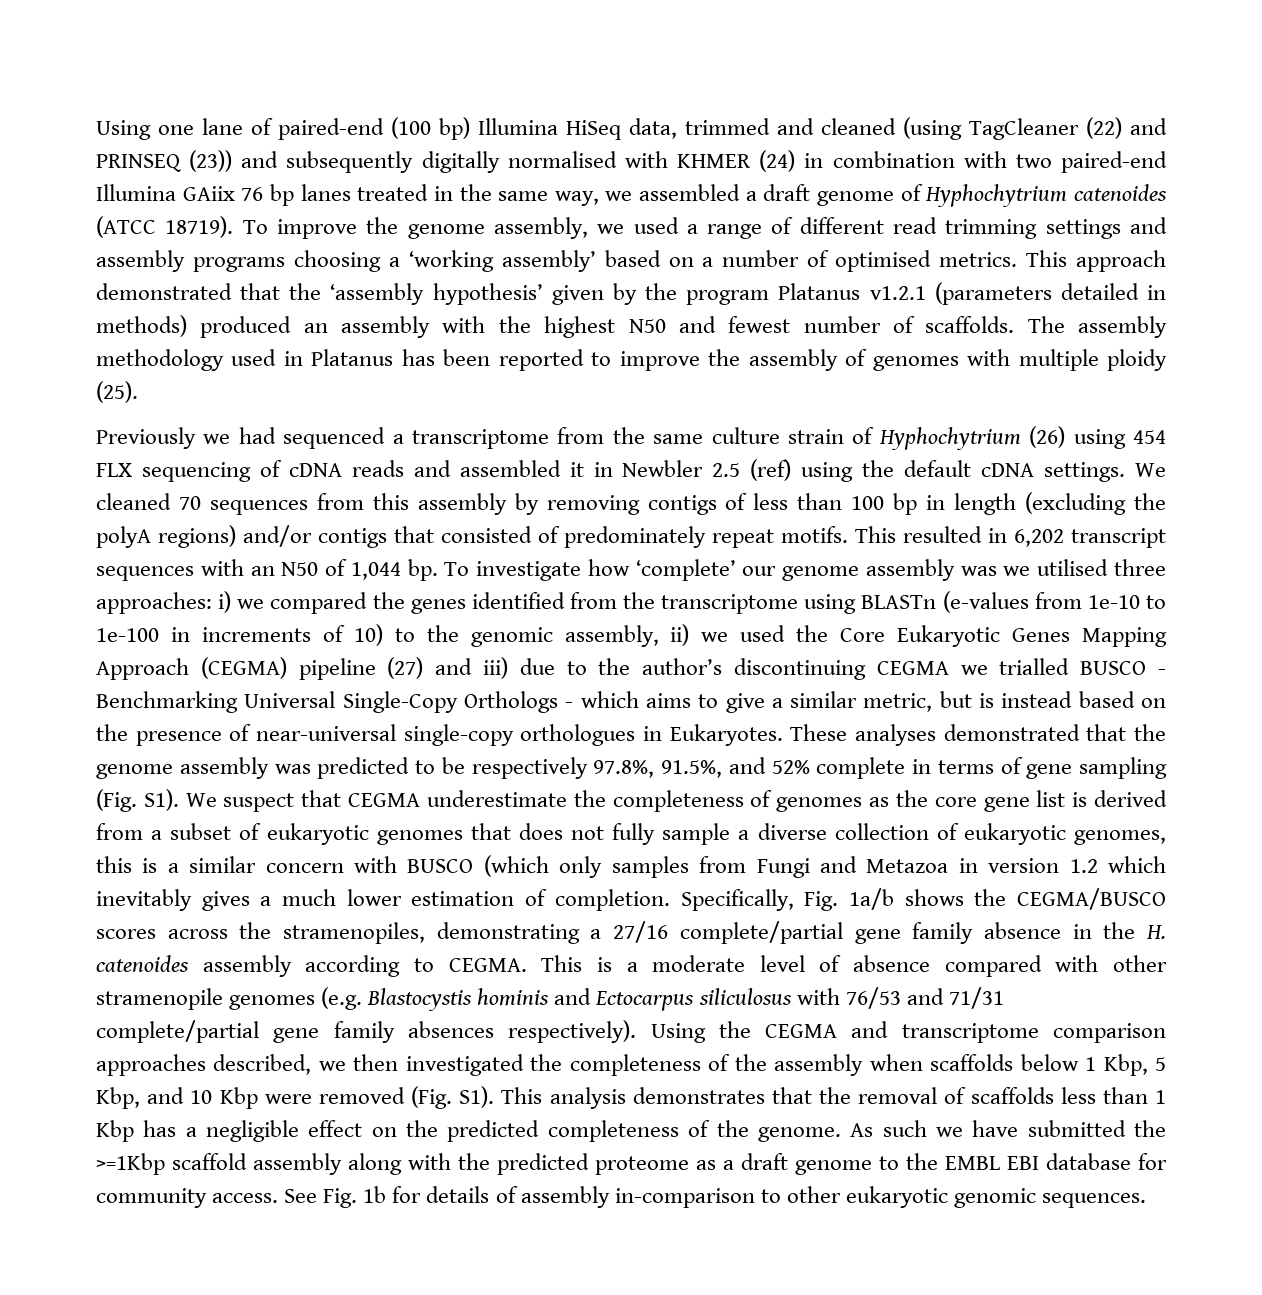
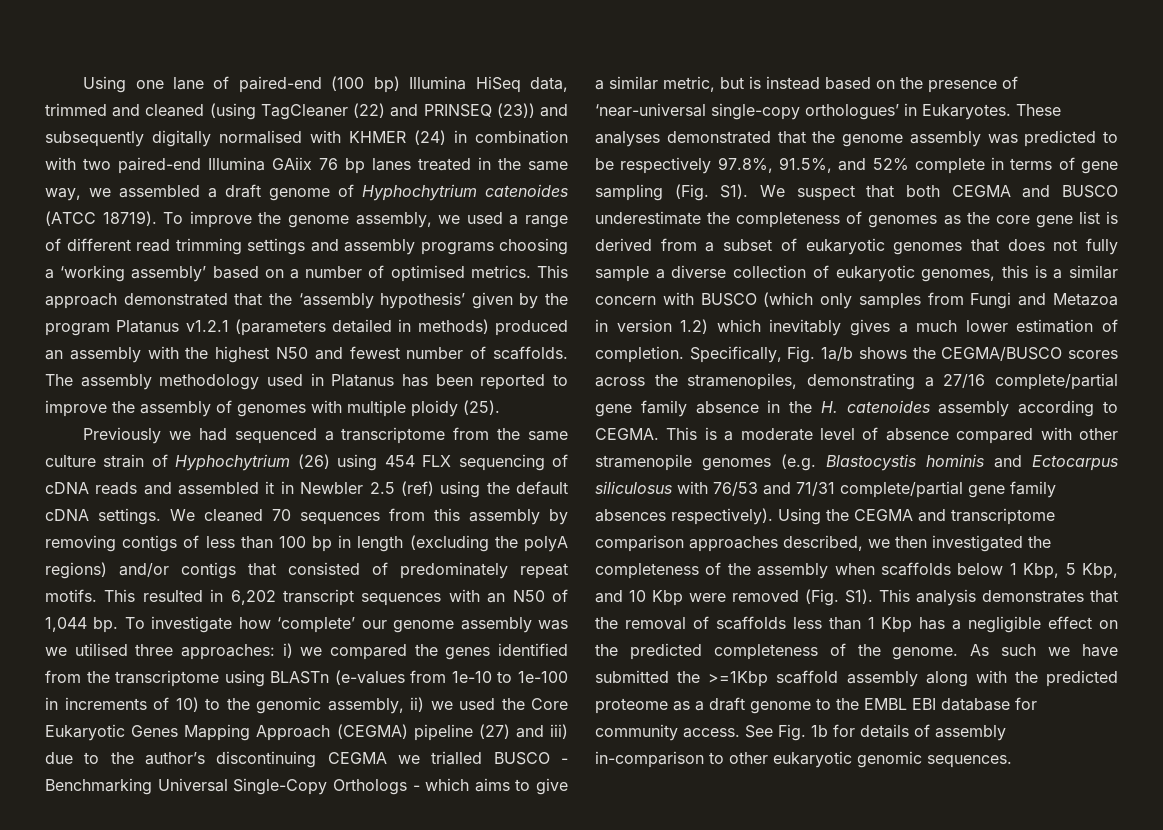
- i) we compared the genes identified from the transcriptome using BLASTn (e-values from 1e-10 to 1e-100 in increments of 10) to the genomic assembly, ii) we used the Core Eukaryotic Genes Mapping Approach (CEGMA) pipeline (27) and iii) due to the author’s discontinuing CEGMA we trialled BUSCO - Benchmarking Universal Single-Copy Orthologs - which aims to give a similar metric, but is instead based on the presence of near-universal single-copy orthologues in Eukaryotes.
+ i) we compared the genes identified from the transcriptome using BLASTn (e-values from 1e-10 to 1e-100 in increments of 10) to the genomic assembly, ii) we used the Core Eukaryotic Genes Mapping Approach (CEGMA) pipeline (27) and iii) due to the author’s discontinuing CEGMA we trialled BUSCO - Benchmarking Universal Single-Copy Orthologs - which aims to give a similar metric, but is instead based on the presence of ‘near-universal single-copy orthologues’ in Eukaryotes.
- These analyses demonstrated that the genome assembly was predicted to be respectively 97.8%, 91.5%, and 52% complete in terms of gene sampling (Fig. S1). We suspect that CEGMA underestimate the completeness of genomes as the core gene list is derived from a subset of eukaryotic genomes that does not fully sample a diverse collection of eukaryotic genomes, this is a similar concern with BUSCO (which only samples from Fungi and Metazoa in version 1.2 which inevitably gives a much lower estimation of completion.
+ These analyses demonstrated that the genome assembly was predicted to be respectively 97.8%, 91.5%, and 52% complete in terms of gene sampling (Fig. S1). We suspect that both CEGMA and BUSCO underestimate the completeness of genomes as the core gene list is derived from a subset of eukaryotic genomes that does not fully sample a diverse collection of eukaryotic genomes, this is a similar concern with BUSCO (which only samples from Fungi and Metazoa in version 1.2) which inevitably gives a much lower estimation of completion.

